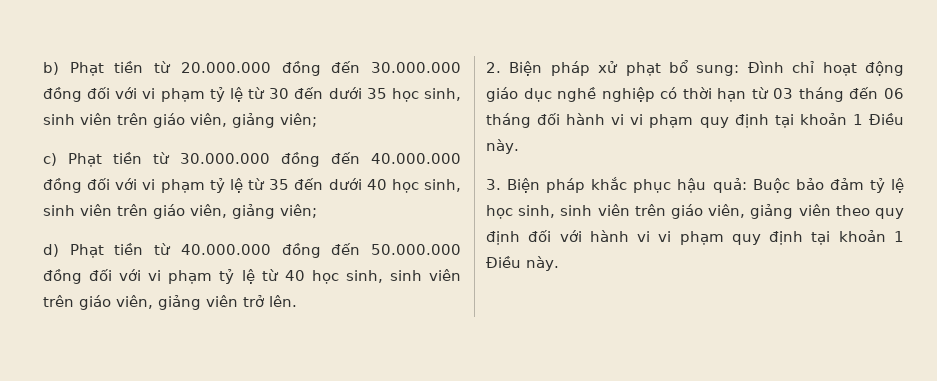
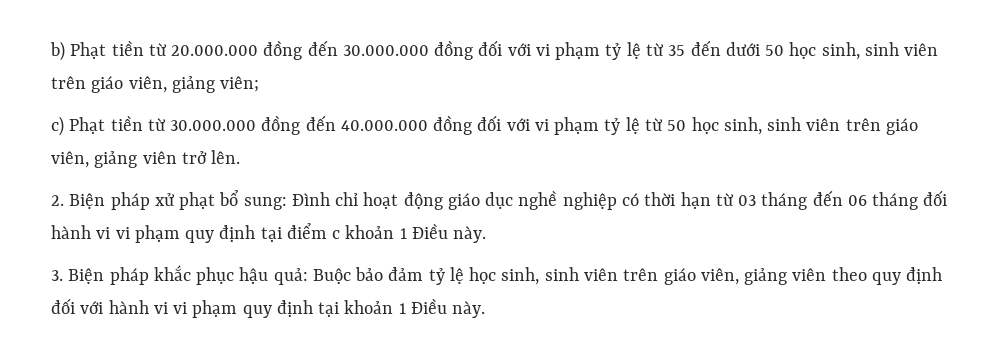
- b) Phạt tiền từ 20.000.000 đồng đến 30.000.000 đồng đối với vi phạm tỷ lệ từ 30 đến dưới 35 học sinh, sinh viên trên giáo viên, giảng viên;
+ b) Phạt tiền từ 20.000.000 đồng đến 30.000.000 đồng đối với vi phạm tỷ lệ từ 35 đến dưới 50 học sinh, sinh viên trên giáo viên, giảng viên;
- c) Phạt tiền từ 30.000.000 đồng đến 40.000.000 đồng đối với vi phạm tỷ lệ từ 35 đến dưới 40 học sinh, sinh viên trên giáo viên, giảng viên;
- d) Phạt tiền từ 40.000.000 đồng đến 50.000.000 đồng đối với vi phạm tỷ lệ từ 40 học sinh, sinh viên trên giáo viên, giảng viên trở lên.
+ c) Phạt tiền từ 30.000.000 đồng đến 40.000.000 đồng đối với vi phạm tỷ lệ từ 50 học sinh, sinh viên trên giáo viên, giảng viên trở lên.
- 2. Biện pháp xử phạt bổ sung: Đình chỉ hoạt động giáo dục nghề nghiệp có thời hạn từ 03 tháng đến 06 tháng đối hành vi vi phạm quy định tại khoản 1 Điều này.
+ 2. Biện pháp xử phạt bổ sung: Đình chỉ hoạt động giáo dục nghề nghiệp có thời hạn từ 03 tháng đến 06 tháng đối hành vi vi phạm quy định tại điểm c khoản 1 Điều này.

